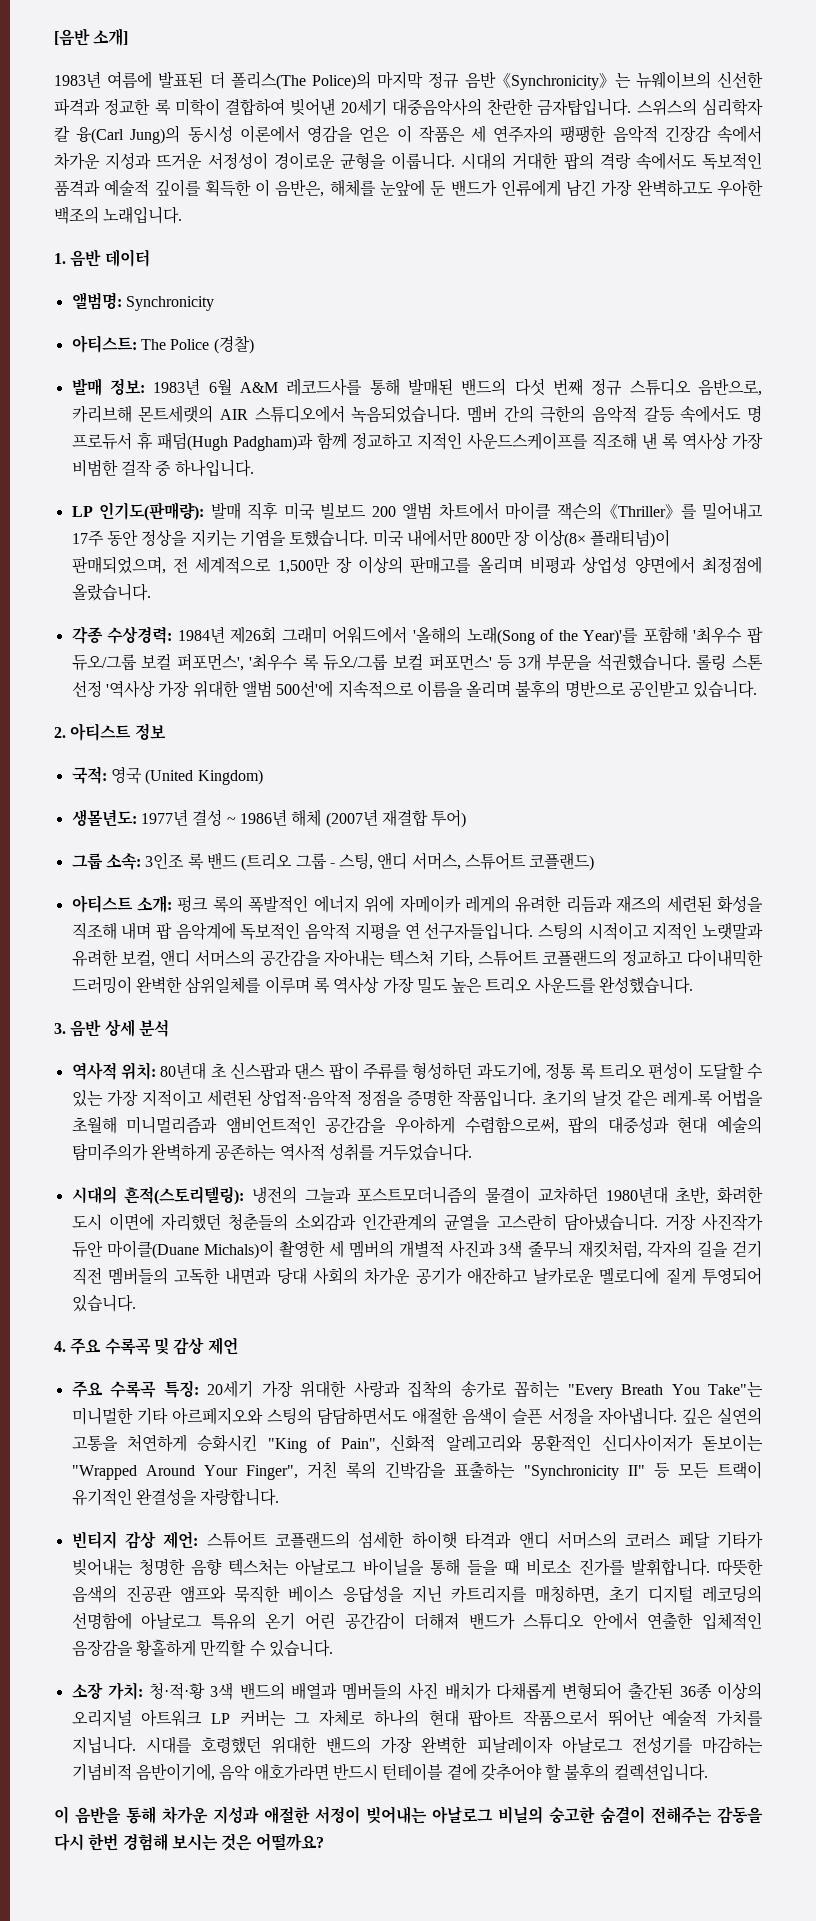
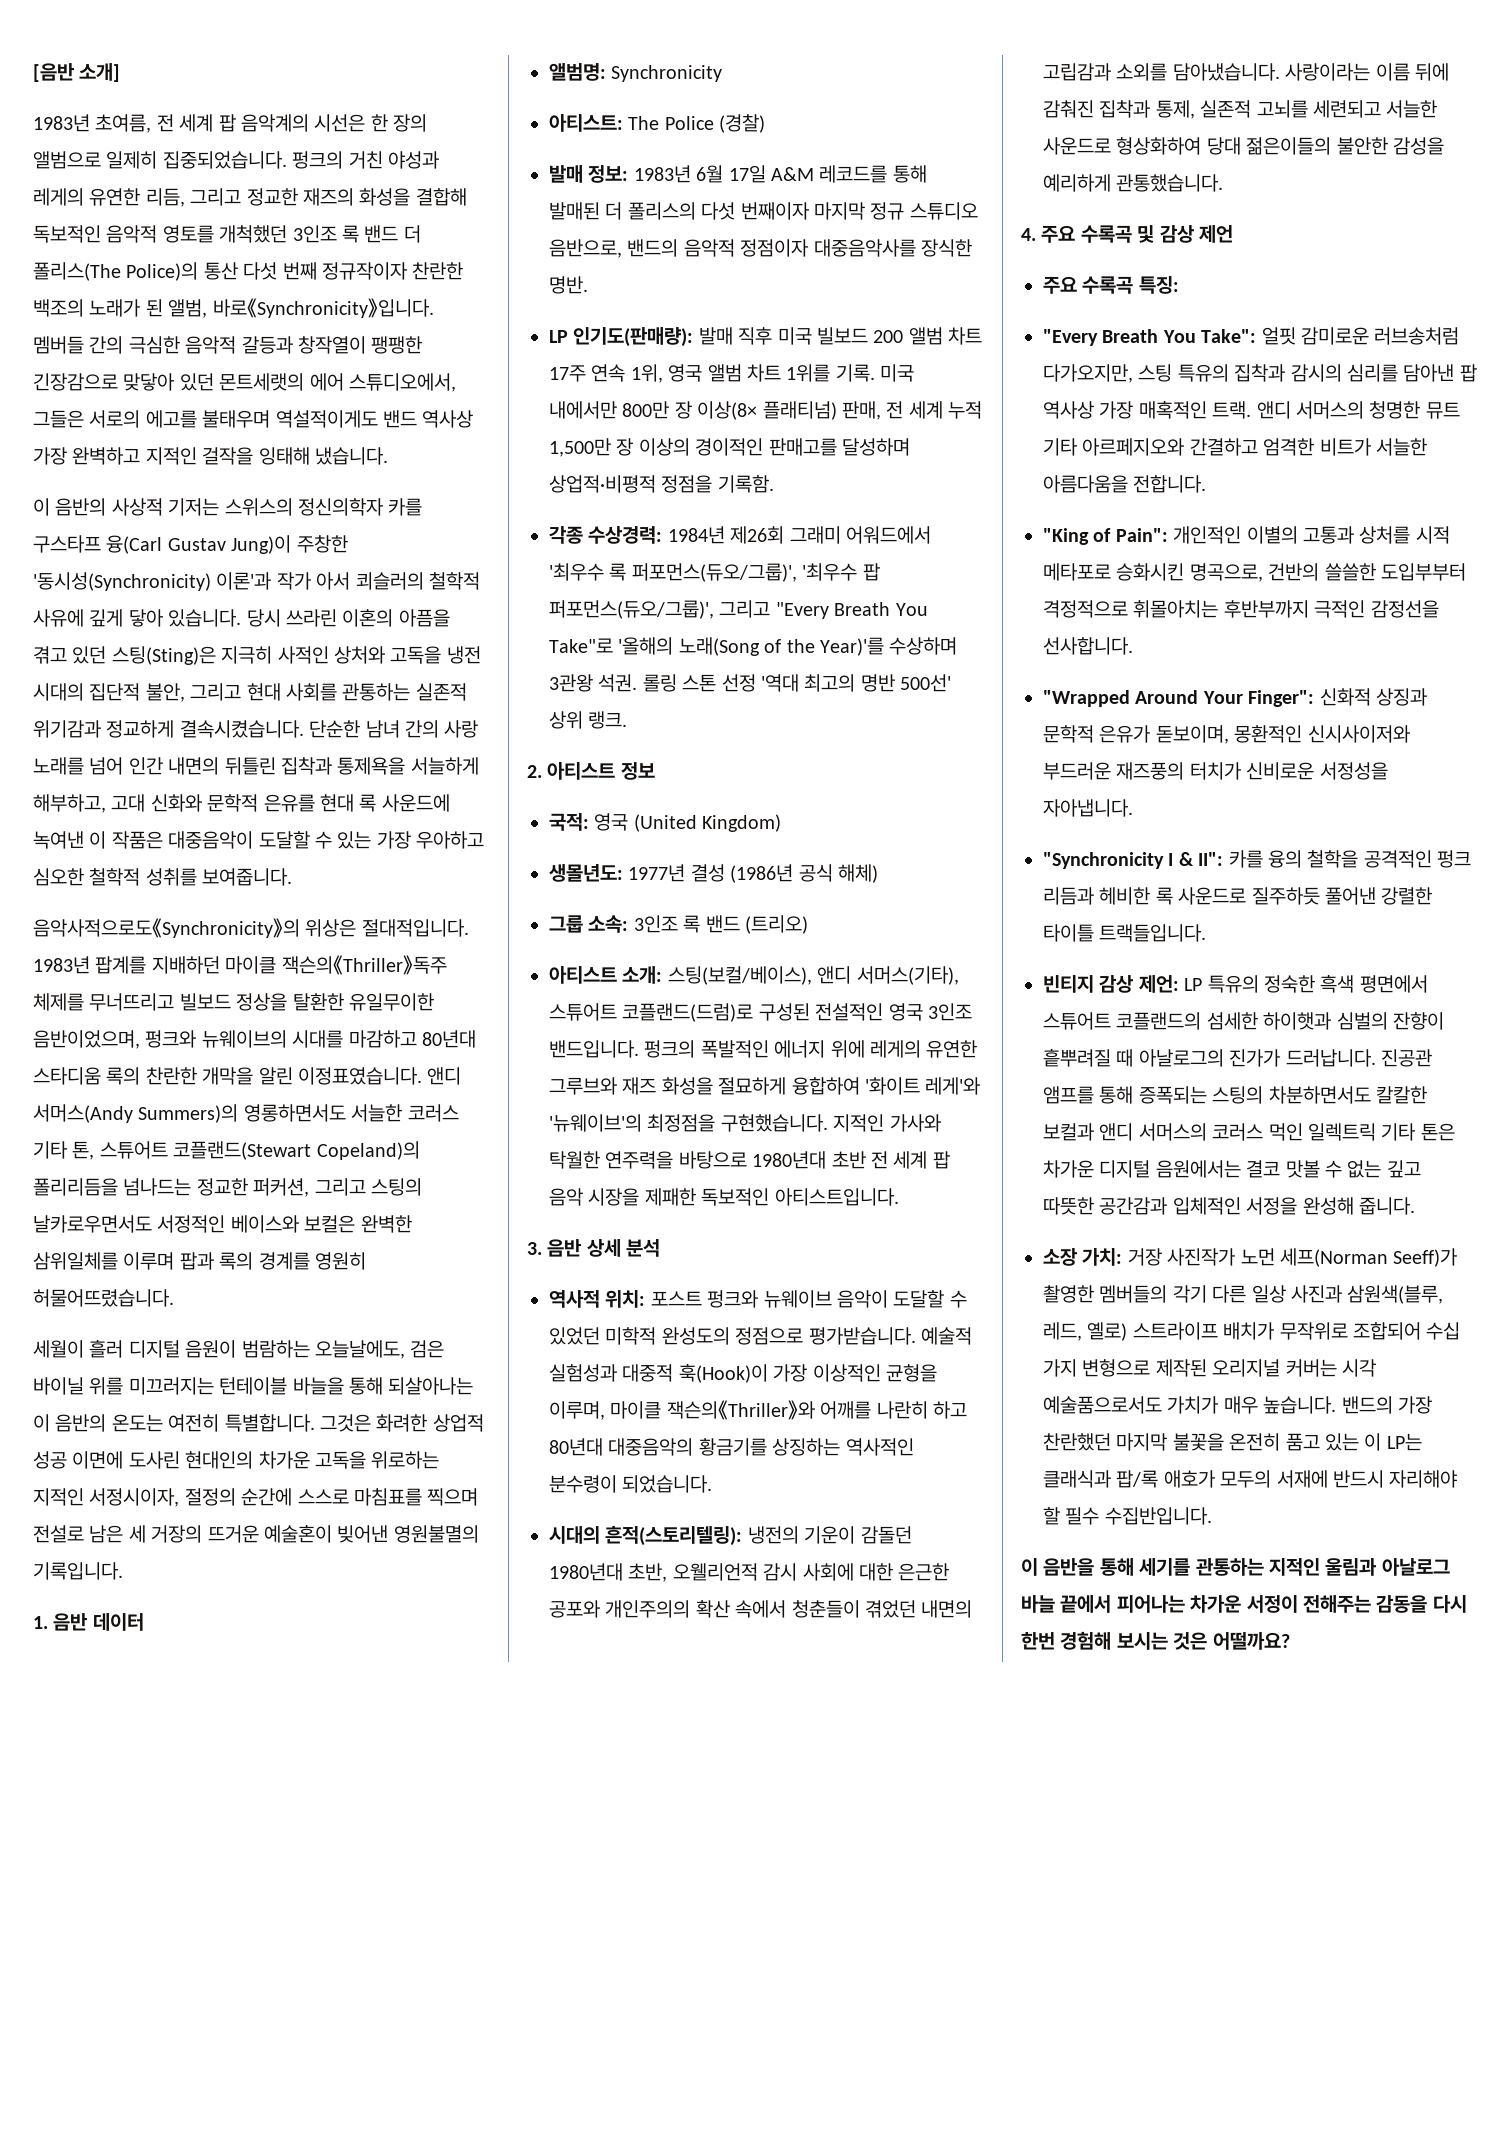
- 1983년 여름에 발표된 더 폴리스(The Police)의 마지막 정규 음반《Synchronicity》는 뉴웨이브의 신선한 파격과 정교한 록 미학이 결합하여 빚어낸 20세기 대중음악사의 찬란한 금자탑입니다. 스위스의 심리학자 칼 융(Carl Jung)의 동시성 이론에서 영감을 얻은 이 작품은 세 연주자의 팽팽한 음악적 긴장감 속에서 차가운 지성과 뜨거운 서정성이 경이로운 균형을 이룹니다. 시대의 거대한 팝의 격랑 속에서도 독보적인 품격과 예술적 깊이를 획득한 이 음반은, 해체를 눈앞에 둔 밴드가 인류에게 남긴 가장 완벽하고도 우아한 백조의 노래입니다.
+ 1983년 초여름, 전 세계 팝 음악계의 시선은 한 장의 앨범으로 일제히 집중되었습니다. 펑크의 거친 야성과 레게의 유연한 리듬, 그리고 정교한 재즈의 화성을 결합해 독보적인 음악적 영토를 개척했던 3인조 록 밴드 더 폴리스(The Police)의 통산 다섯 번째 정규작이자 찬란한 백조의 노래가 된 앨범, 바로《Synchronicity》입니다. 멤버들 간의 극심한 음악적 갈등과 창작열이 팽팽한 긴장감으로 맞닿아 있던 몬트세랫의 에어 스튜디오에서, 그들은 서로의 에고를 불태우며 역설적이게도 밴드 역사상 가장 완벽하고 지적인 걸작을 잉태해 냈습니다.
+ 이 음반의 사상적 기저는 스위스의 정신의학자 카를 구스타프 융(Carl Gustav Jung)이 주창한 '동시성(Synchronicity) 이론'과 작가 아서 쾨슬러의 철학적 사유에 깊게 닿아 있습니다. 당시 쓰라린 이혼의 아픔을 겪고 있던 스팅(Sting)은 지극히 사적인 상처와 고독을 냉전 시대의 집단적 불안, 그리고 현대 사회를 관통하는 실존적 위기감과 정교하게 결속시켰습니다. 단순한 남녀 간의 사랑 노래를 넘어 인간 내면의 뒤틀린 집착과 통제욕을 서늘하게 해부하고, 고대 신화와 문학적 은유를 현대 록 사운드에 녹여낸 이 작품은 대중음악이 도달할 수 있는 가장 우아하고 심오한 철학적 성취를 보여줍니다.
+ 음악사적으로도《Synchronicity》의 위상은 절대적입니다. 1983년 팝계를 지배하던 마이클 잭슨의《Thriller》독주 체제를 무너뜨리고 빌보드 정상을 탈환한 유일무이한 음반이었으며, 펑크와 뉴웨이브의 시대를 마감하고 80년대 스타디움 록의 찬란한 개막을 알린 이정표였습니다. 앤디 서머스(Andy Summers)의 영롱하면서도 서늘한 코러스 기타 톤, 스튜어트 코플랜드(Stewart Copeland)의 폴리리듬을 넘나드는 정교한 퍼커션, 그리고 스팅의 날카로우면서도 서정적인 베이스와 보컬은 완벽한 삼위일체를 이루며 팝과 록의 경계를 영원히 허물어뜨렸습니다.
+ 세월이 흘러 디지털 음원이 범람하는 오늘날에도, 검은 바이닐 위를 미끄러지는 턴테이블 바늘을 통해 되살아나는 이 음반의 온도는 여전히 특별합니다. 그것은 화려한 상업적 성공 이면에 도사린 현대인의 차가운 고독을 위로하는 지적인 서정시이자, 절정의 순간에 스스로 마침표를 찍으며 전설로 남은 세 거장의 뜨거운 예술혼이 빚어낸 영원불멸의 기록입니다.
- 발매 정보: 1983년 6월 A&M 레코드사를 통해 발매된 밴드의 다섯 번째 정규 스튜디오 음반으로, 카리브해 몬트세랫의 AIR 스튜디오에서 녹음되었습니다. 멤버 간의 극한의 음악적 갈등 속에서도 명 프로듀서 휴 패덤(Hugh Padgham)과 함께 정교하고 지적인 사운드스케이프를 직조해 낸 록 역사상 가장 비범한 걸작 중 하나입니다.
+ 발매 정보: 1983년 6월 17일 A&M 레코드를 통해 발매된 더 폴리스의 다섯 번째이자 마지막 정규 스튜디오 음반으로, 밴드의 음악적 정점이자 대중음악사를 장식한 명반.
- LP 인기도(판매량): 발매 직후 미국 빌보드 200 앨범 차트에서 마이클 잭슨의《Thriller》를 밀어내고 17주 동안 정상을 지키는 기염을 토했습니다.
+ LP 인기도(판매량): 발매 직후 미국 빌보드 200 앨범 차트 17주 연속 1위, 영국 앨범 차트 1위를 기록.
- 미국 내에서만 800만 장 이상(8× 플래티넘)이 판매되었으며, 전 세계적으로 1,500만 장 이상의 판매고를 올리며 비평과 상업성 양면에서 최정점에 올랐습니다.
+ 미국 내에서만 800만 장 이상(8× 플래티넘) 판매, 전 세계 누적 1,500만 장 이상의 경이적인 판매고를 달성하며 상업적·비평적 정점을 기록함.
- 각종 수상경력: 1984년 제26회 그래미 어워드에서 '올해의 노래(Song of the Year)'를 포함해 '최우수 팝 듀오/그룹 보컬 퍼포먼스', '최우수 록 듀오/그룹 보컬 퍼포먼스' 등 3개 부문을 석권했습니다. 롤링 스톤 선정 '역사상 가장 위대한 앨범 500선'에 지속적으로 이름을 올리며 불후의 명반으로 공인받고 있습니다.
+ 각종 수상경력: 1984년 제26회 그래미 어워드에서 '최우수 록 퍼포먼스(듀오/그룹)', '최우수 팝 퍼포먼스(듀오/그룹)', 그리고 "Every Breath You Take"로 '올해의 노래(Song of the Year)'를 수상하며 3관왕 석권. 롤링 스톤 선정 '역대 최고의 명반 500선' 상위 랭크.
- 생몰년도: 1977년 결성 ~ 1986년 해체 (2007년 재결합 투어)
+ 생몰년도: 1977년 결성 (1986년 공식 해체)
- 그룹 소속: 3인조 록 밴드 (트리오 그룹 - 스팅, 앤디 서머스, 스튜어트 코플랜드)
- 아티스트 소개: 펑크 록의 폭발적인 에너지 위에 자메이카 레게의 유려한 리듬과 재즈의 세련된 화성을 직조해 내며 팝 음악계에 독보적인 음악적 지평을 연 선구자들입니다. 스팅의 시적이고 지적인 노랫말과 유려한 보컬, 앤디 서머스의 공간감을 자아내는 텍스처 기타, 스튜어트 코플랜드의 정교하고 다이내믹한 드러밍이 완벽한 삼위일체를 이루며 록 역사상 가장 밀도 높은 트리오 사운드를 완성했습니다.
+ 그룹 소속: 3인조 록 밴드 (트리오)
+ 아티스트 소개: 스팅(보컬/베이스), 앤디 서머스(기타), 스튜어트 코플랜드(드럼)로 구성된 전설적인 영국 3인조 밴드입니다. 펑크의 폭발적인 에너지 위에 레게의 유연한 그루브와 재즈 화성을 절묘하게 융합하여 '화이트 레게'와 '뉴웨이브'의 최정점을 구현했습니다. 지적인 가사와 탁월한 연주력을 바탕으로 1980년대 초반 전 세계 팝 음악 시장을 제패한 독보적인 아티스트입니다.
- 역사적 위치: 80년대 초 신스팝과 댄스 팝이 주류를 형성하던 과도기에, 정통 록 트리오 편성이 도달할 수 있는 가장 지적이고 세련된 상업적·음악적 정점을 증명한 작품입니다. 초기의 날것 같은 레게-록 어법을 초월해 미니멀리즘과 앰비언트적인 공간감을 우아하게 수렴함으로써, 팝의 대중성과 현대 예술의 탐미주의가 완벽하게 공존하는 역사적 성취를 거두었습니다.
- 시대의 흔적(스토리텔링): 냉전의 그늘과 포스트모더니즘의 물결이 교차하던 1980년대 초반, 화려한 도시 이면에 자리했던 청춘들의 소외감과 인간관계의 균열을 고스란히 담아냈습니다. 거장 사진작가 듀안 마이클(Duane Michals)이 촬영한 세 멤버의 개별적 사진과 3색 줄무늬 재킷처럼, 각자의 길을 걷기 직전 멤버들의 고독한 내면과 당대 사회의 차가운 공기가 애잔하고 날카로운 멜로디에 짙게 투영되어 있습니다.
+ 역사적 위치: 포스트 펑크와 뉴웨이브 음악이 도달할 수 있었던 미학적 완성도의 정점으로 평가받습니다. 예술적 실험성과 대중적 훅(Hook)이 가장 이상적인 균형을 이루며, 마이클 잭슨의《Thriller》와 어깨를 나란히 하고 80년대 대중음악의 황금기를 상징하는 역사적인 분수령이 되었습니다.
+ 시대의 흔적(스토리텔링): 냉전의 기운이 감돌던 1980년대 초반, 오웰리언적 감시 사회에 대한 은근한 공포와 개인주의의 확산 속에서 청춘들이 겪었던 내면의 고립감과 소외를 담아냈습니다. 사랑이라는 이름 뒤에 감춰진 집착과 통제, 실존적 고뇌를 세련되고 서늘한 사운드로 형상화하여 당대 젊은이들의 불안한 감성을 예리하게 관통했습니다.
- 주요 수록곡 특징: 20세기 가장 위대한 사랑과 집착의 송가로 꼽히는 "Every Breath You Take"는 미니멀한 기타 아르페지오와 스팅의 담담하면서도 애절한 음색이 슬픈 서정을 자아냅니다. 깊은 실연의 고통을 처연하게 승화시킨 "King of Pain", 신화적 알레고리와 몽환적인 신디사이저가 돋보이는 "Wrapped Around Your Finger", 거친 록의 긴박감을 표출하는 "Synchronicity II" 등 모든 트랙이 유기적인 완결성을 자랑합니다.
- 빈티지 감상 제언: 스튜어트 코플랜드의 섬세한 하이햇 타격과 앤디 서머스의 코러스 페달 기타가 빚어내는 청명한 음향 텍스처는 아날로그 바이닐을 통해 들을 때 비로소 진가를 발휘합니다. 따뜻한 음색의 진공관 앰프와 묵직한 베이스 응답성을 지닌 카트리지를 매칭하면, 초기 디지털 레코딩의 선명함에 아날로그 특유의 온기 어린 공간감이 더해져 밴드가 스튜디오 안에서 연출한 입체적인 음장감을 황홀하게 만끽할 수 있습니다.
- 소장 가치: 청·적·황 3색 밴드의 배열과 멤버들의 사진 배치가 다채롭게 변형되어 출간된 36종 이상의 오리지널 아트워크 LP 커버는 그 자체로 하나의 현대 팝아트 작품으로서 뛰어난 예술적 가치를 지닙니다. 시대를 호령했던 위대한 밴드의 가장 완벽한 피날레이자 아날로그 전성기를 마감하는 기념비적 음반이기에, 음악 애호가라면 반드시 턴테이블 곁에 갖추어야 할 불후의 컬렉션입니다.
- 이 음반을 통해 차가운 지성과 애절한 서정이 빚어내는 아날로그 비닐의 숭고한 숨결이 전해주는 감동을 다시 한번 경험해 보시는 것은 어떨까요?
+ 주요 수록곡 특징:
+ "Every Breath You Take": 얼핏 감미로운 러브송처럼 다가오지만, 스팅 특유의 집착과 감시의 심리를 담아낸 팝 역사상 가장 매혹적인 트랙. 앤디 서머스의 청명한 뮤트 기타 아르페지오와 간결하고 엄격한 비트가 서늘한 아름다움을 전합니다.
+ "King of Pain": 개인적인 이별의 고통과 상처를 시적 메타포로 승화시킨 명곡으로, 건반의 쓸쓸한 도입부부터 격정적으로 휘몰아치는 후반부까지 극적인 감정선을 선사합니다.
+ "Wrapped Around Your Finger": 신화적 상징과 문학적 은유가 돋보이며, 몽환적인 신시사이저와 부드러운 재즈풍의 터치가 신비로운 서정성을 자아냅니다.
+ "Synchronicity I & II": 카를 융의 철학을 공격적인 펑크 리듬과 헤비한 록 사운드로 질주하듯 풀어낸 강렬한 타이틀 트랙들입니다.
+ 빈티지 감상 제언: LP 특유의 정숙한 흑색 평면에서 스튜어트 코플랜드의 섬세한 하이햇과 심벌의 잔향이 흩뿌려질 때 아날로그의 진가가 드러납니다. 진공관 앰프를 통해 증폭되는 스팅의 차분하면서도 칼칼한 보컬과 앤디 서머스의 코러스 먹인 일렉트릭 기타 톤은 차가운 디지털 음원에서는 결코 맛볼 수 없는 깊고 따뜻한 공간감과 입체적인 서정을 완성해 줍니다.
+ 소장 가치: 거장 사진작가 노먼 세프(Norman Seeff)가 촬영한 멤버들의 각기 다른 일상 사진과 삼원색(블루, 레드, 옐로) 스트라이프 배치가 무작위로 조합되어 수십 가지 변형으로 제작된 오리지널 커버는 시각 예술품으로서도 가치가 매우 높습니다. 밴드의 가장 찬란했던 마지막 불꽃을 온전히 품고 있는 이 LP는 클래식과 팝/록 애호가 모두의 서재에 반드시 자리해야 할 필수 수집반입니다.
+ 이 음반을 통해 세기를 관통하는 지적인 울림과 아날로그 바늘 끝에서 피어나는 차가운 서정이 전해주는 감동을 다시 한번 경험해 보시는 것은 어떨까요?

